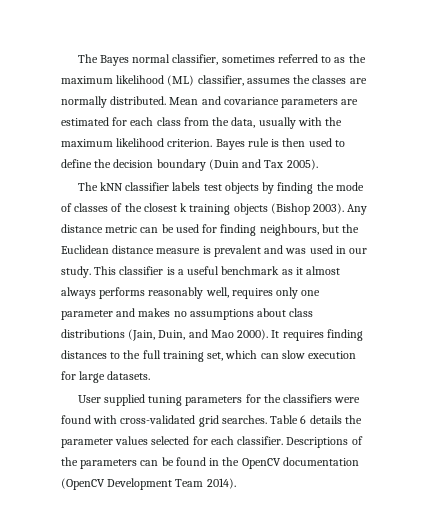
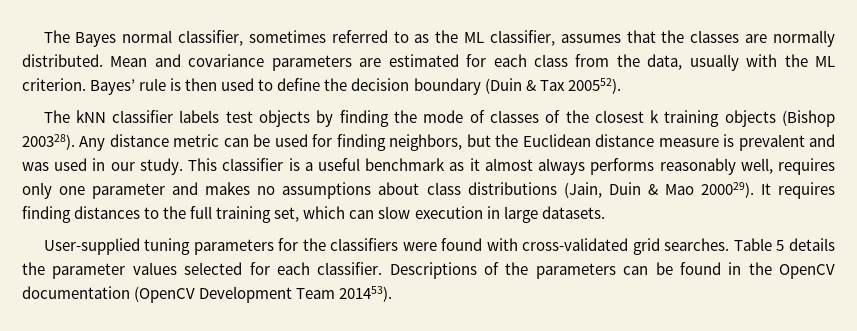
- The Bayes normal classifier, sometimes referred to as the maximum likelihood (ML) classifier, assumes the classes are normally distributed.
+ The Bayes normal classifier, sometimes referred to as the ML classifier, assumes that the classes are normally distributed.
- Mean and covariance parameters are estimated for each class from the data, usually with the maximum likelihood criterion. Bayes rule is then used to define the decision boundary (Duin and Tax 2005).
+ Mean and covariance parameters are estimated for each class from the data, usually with the ML criterion. Bayes’ rule is then used to define the decision boundary (Duin & Tax 200552).
- The kNN classifier labels test objects by finding the mode of classes of the closest k training objects (Bishop 2003).
+ The kNN classifier labels test objects by finding the mode of classes of the closest k training objects (Bishop 200328).
- Any distance metric can be used for finding neighbours, but the Euclidean distance measure is prevalent and was used in our study.
+ Any distance metric can be used for finding neighbors, but the Euclidean distance measure is prevalent and was used in our study.
- This classifier is a useful benchmark as it almost always performs reasonably well, requires only one parameter and makes no assumptions about class distributions (Jain, Duin, and Mao 2000).
+ This classifier is a useful benchmark as it almost always performs reasonably well, requires only one parameter and makes no assumptions about class distributions (Jain, Duin & Mao 200029).
- It requires finding distances to the full training set, which can slow execution for large datasets.
+ It requires finding distances to the full training set, which can slow execution in large datasets.
- User supplied tuning parameters for the classifiers were found with cross-validated grid searches.
+ User-supplied tuning parameters for the classifiers were found with cross-validated grid searches.
- Table 6 details the parameter values selected for each classifier.
+ Table 5 details the parameter values selected for each classifier.
- Descriptions of the parameters can be found in the OpenCV documentation (OpenCV Development Team 2014).
+ Descriptions of the parameters can be found in the OpenCV documentation (OpenCV Development Team 201453).

